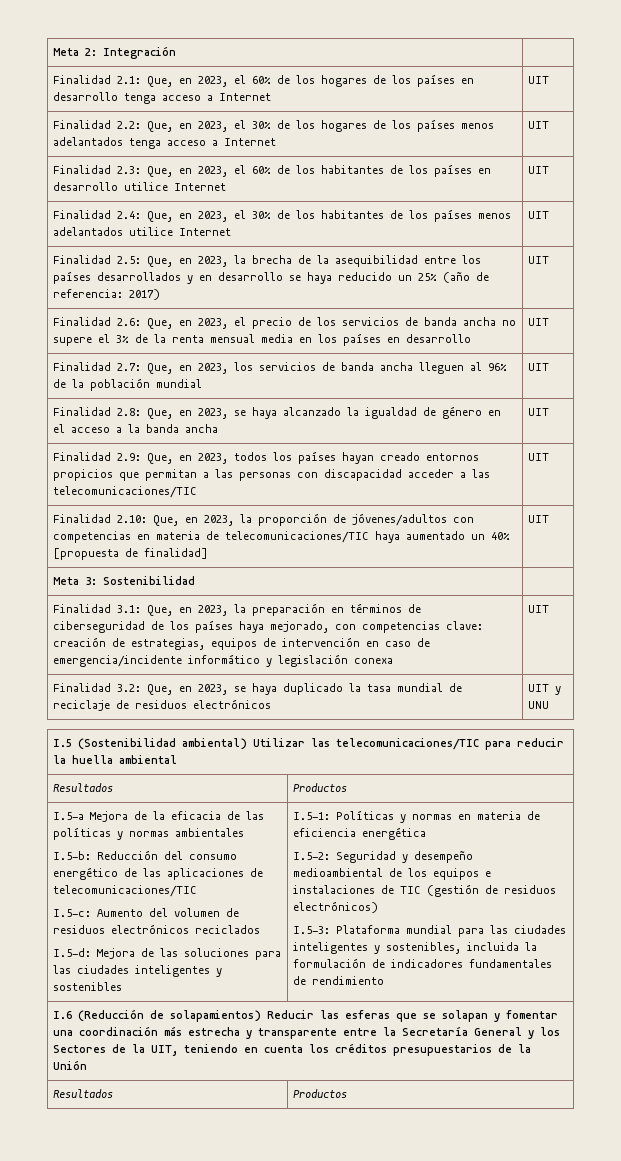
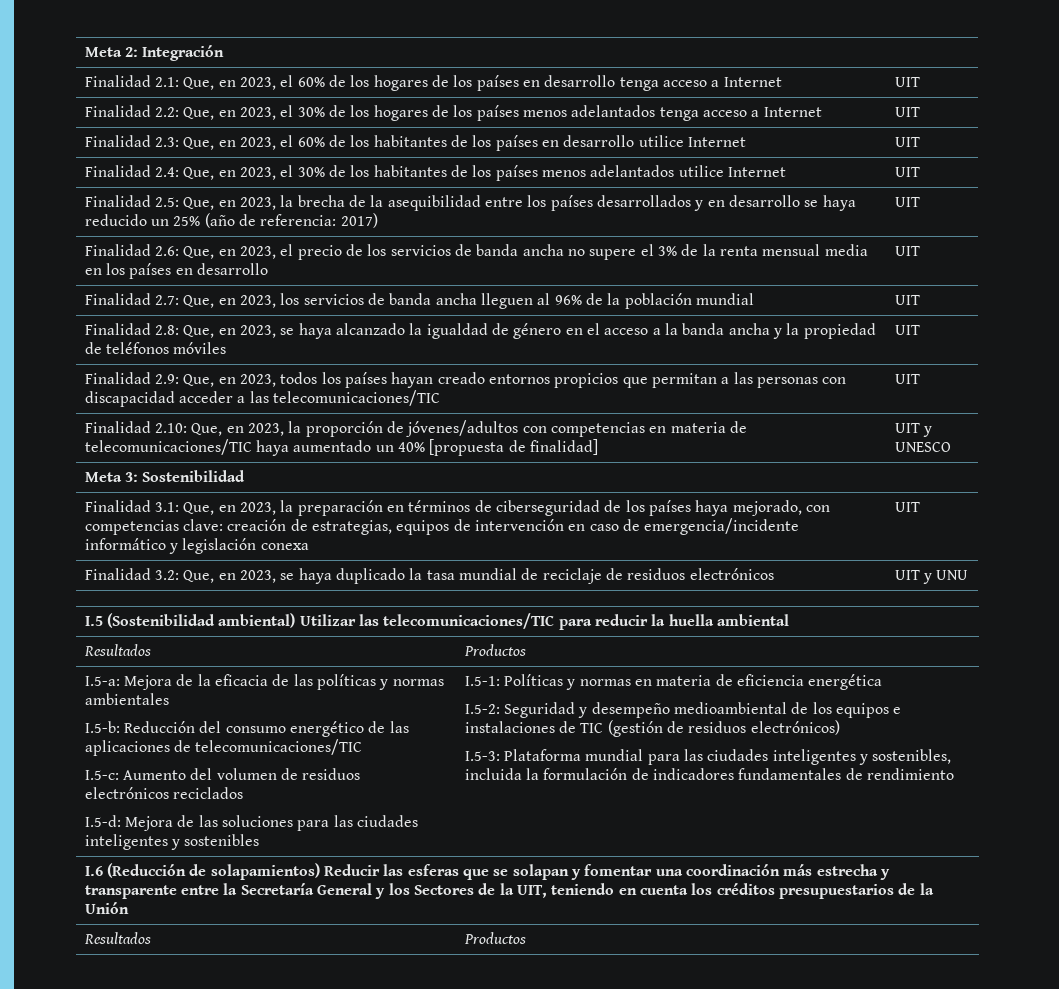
- Finalidad 2.8: Que, en 2023, se haya alcanzado la igualdad de género en el acceso a la banda ancha | UIT
+ Finalidad 2.8: Que, en 2023, se haya alcanzado la igualdad de género en el acceso a la banda ancha y la propiedad de teléfonos móviles | UIT
- Finalidad 2.10: Que, en 2023, la proporción de jóvenes/adultos con competencias en materia de telecomunicaciones/TIC haya aumentado un 40% [propuesta de finalidad] | UIT
+ Finalidad 2.10: Que, en 2023, la proporción de jóvenes/adultos con competencias en materia de telecomunicaciones/TIC haya aumentado un 40% [propuesta de finalidad] | UIT y UNESCO
- I.5-a Mejora de la eficacia de las políticas y normas ambientales
+ I.5-a: Mejora de la eficacia de las políticas y normas ambientales

